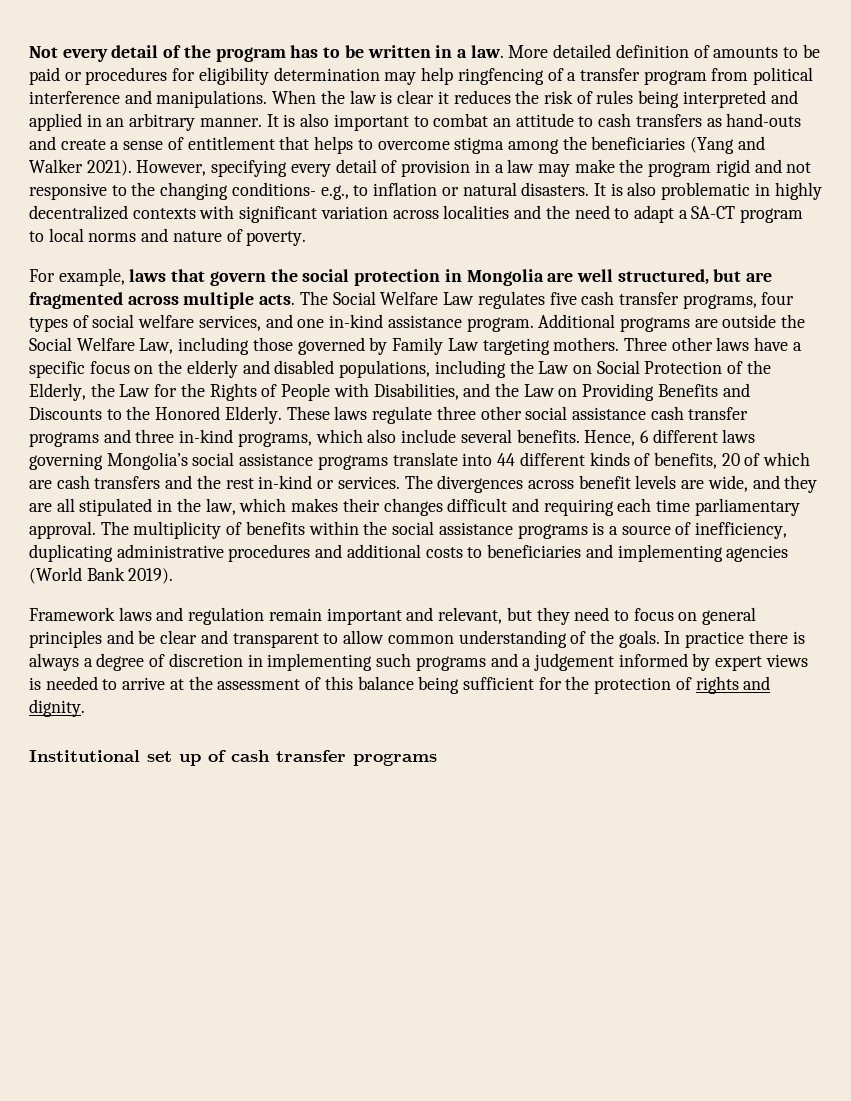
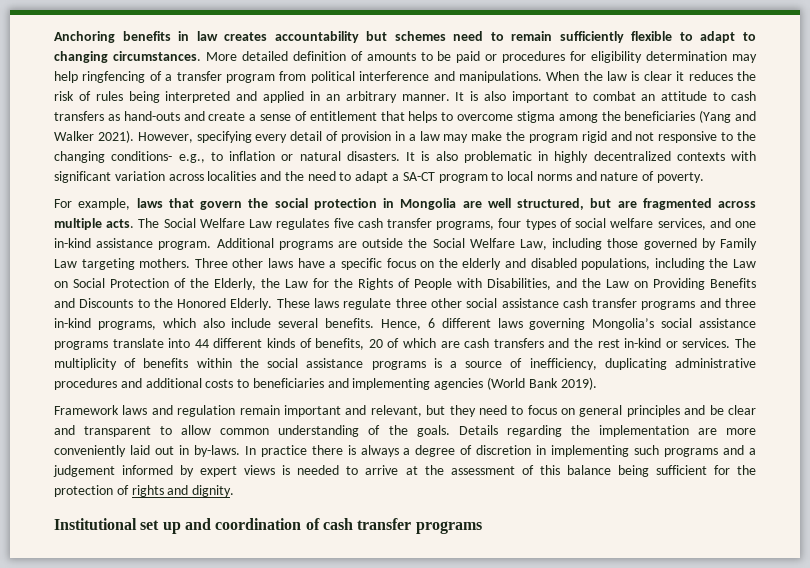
- Not every detail of the program has to be written in a law.
+ Anchoring benefits in law creates accountability but schemes need to remain sufficiently flexible to adapt to changing circumstances.
- The divergences across benefit levels are wide, and they are all stipulated in the law, which makes their changes difficult and requiring each time parliamentary approval. The multiplicity of benefits within the social assistance programs is a source of inefficiency, duplicating administrative procedures and additional costs to beneficiaries and implementing agencies (World Bank 2019).
+ The multiplicity of benefits within the social assistance programs is a source of inefficiency, duplicating administrative procedures and additional costs to beneficiaries and implementing agencies (World Bank 2019).
+ Details regarding the implementation are more conveniently laid out in by-laws.
- Institutional set up of cash transfer programs
+ Institutional set up and coordination of cash transfer programs

